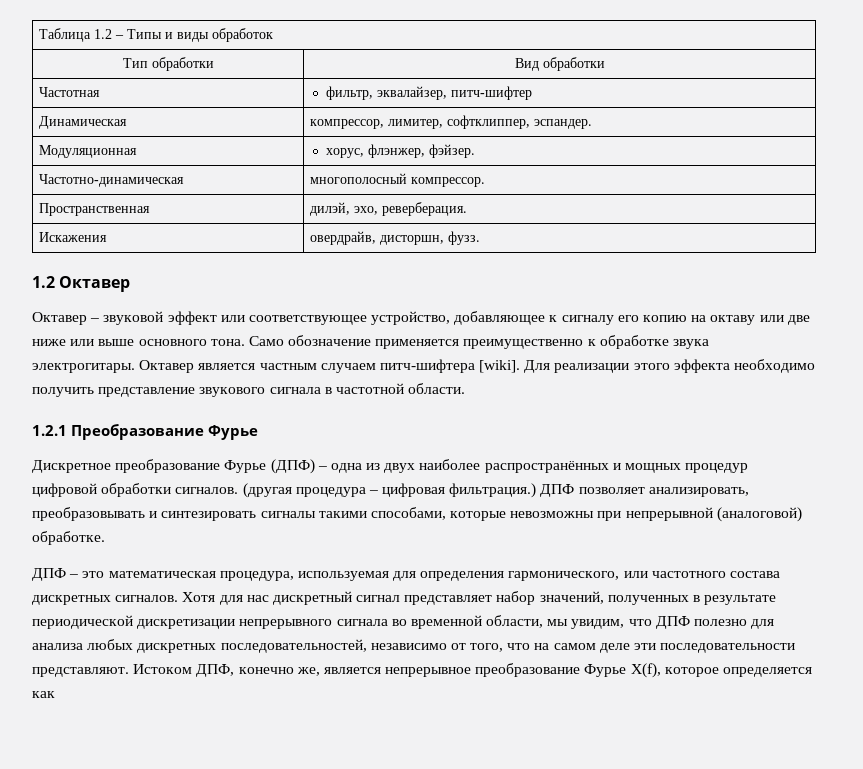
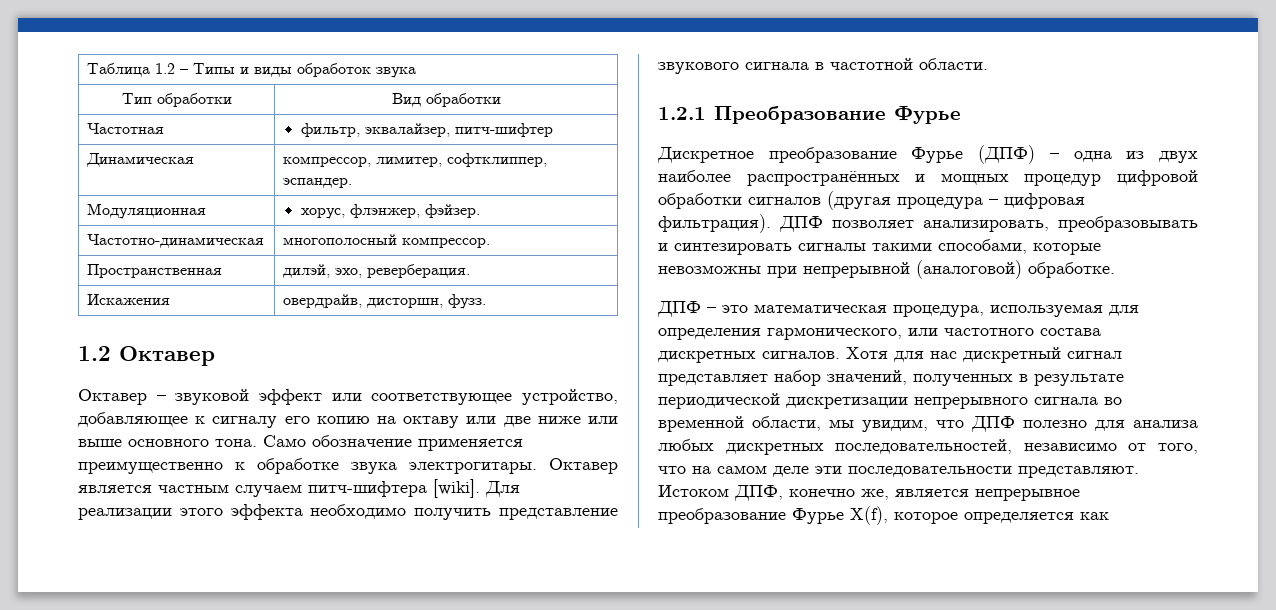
- Таблица 1.2 – Типы и виды обработок
+ Таблица 1.2 – Типы и виды обработок звука
- Дискретное преобразование Фурье (ДПФ) – одна из двух наиболее распространённых и мощных процедур цифровой обработки сигналов. (другая процедура – цифровая фильтрация.)
+ Дискретное преобразование Фурье (ДПФ) – одна из двух наиболее распространённых и мощных процедур цифровой обработки сигналов (другая процедура – цифровая фильтрация).

